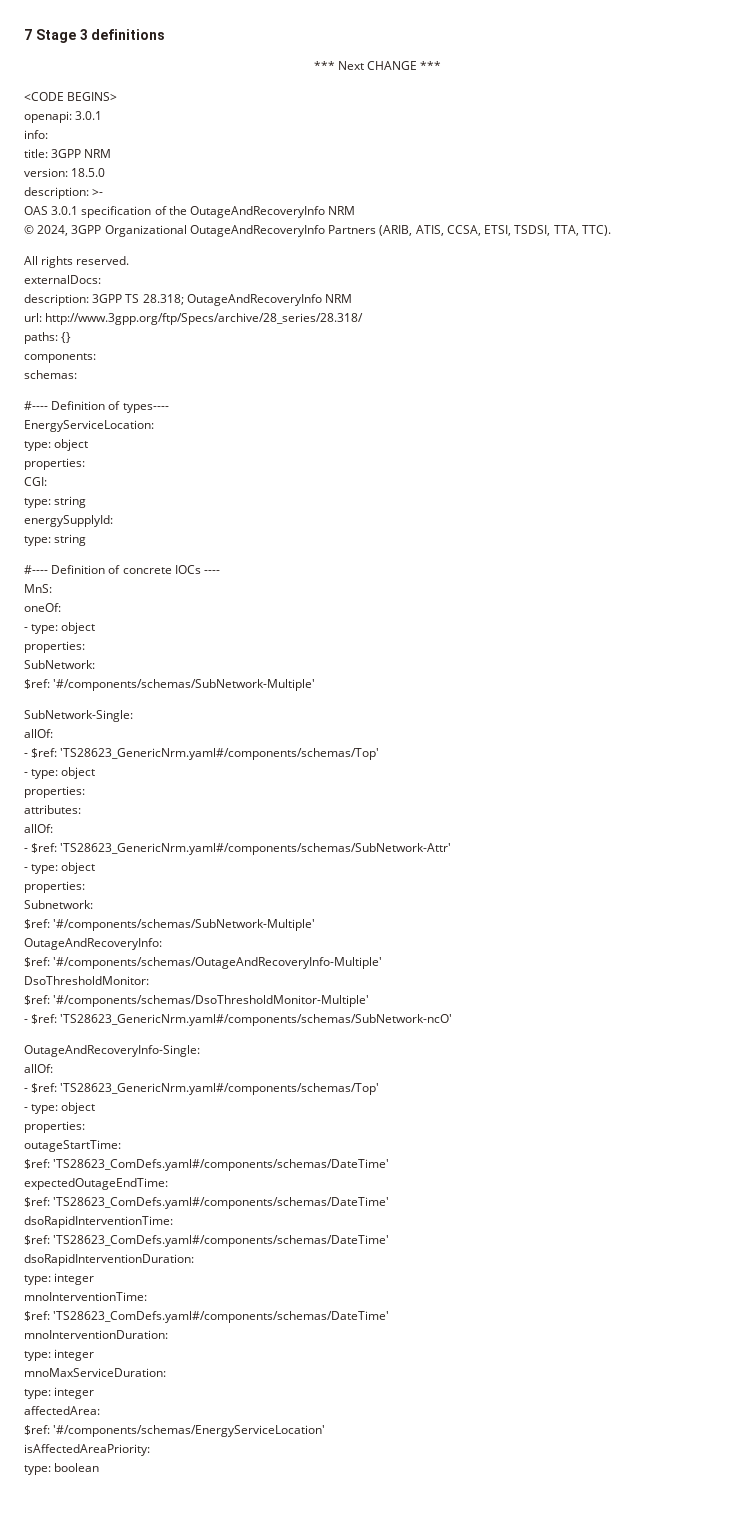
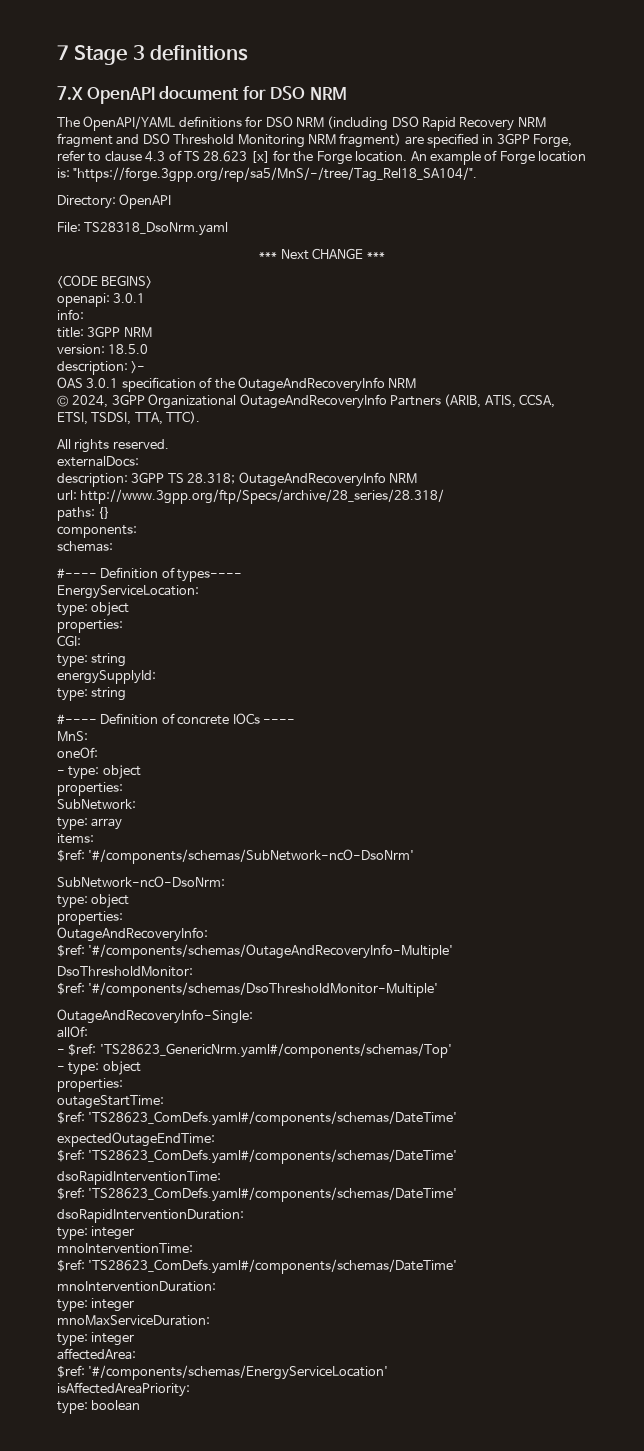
+ 7.X OpenAPI document for DSO NRM
+ The OpenAPI/YAML definitions for DSO NRM (including DSO Rapid Recovery NRM fragment and DSO Threshold Monitoring NRM fragment) are specified in 3GPP Forge, refer to clause 4.3 of TS 28.623 [x] for the Forge location. An example of Forge location is: "https://forge.3gpp.org/rep/sa5/MnS/-/tree/Tag_Rel18_SA104/".
+ Directory: OpenAPI
+ File: TS28318_DsoNrm.yaml
  SubNetwork:
- $ref: '#/components/schemas/SubNetwork-Multiple'
- SubNetwork-Single:
- allOf:
- - $ref: 'TS28623_GenericNrm.yaml#/components/schemas/Top'
- - type: object
+ type: array
+ items:
+ $ref: '#/components/schemas/SubNetwork-ncO-DsoNrm'
+ SubNetwork-ncO-DsoNrm:
+ type: object
  properties:
- attributes:
- allOf:
- - $ref: 'TS28623_GenericNrm.yaml#/components/schemas/SubNetwork-Attr'
- - type: object
- properties:
- Subnetwork:
- $ref: '#/components/schemas/SubNetwork-Multiple'
- - $ref: 'TS28623_GenericNrm.yaml#/components/schemas/SubNetwork-ncO'

